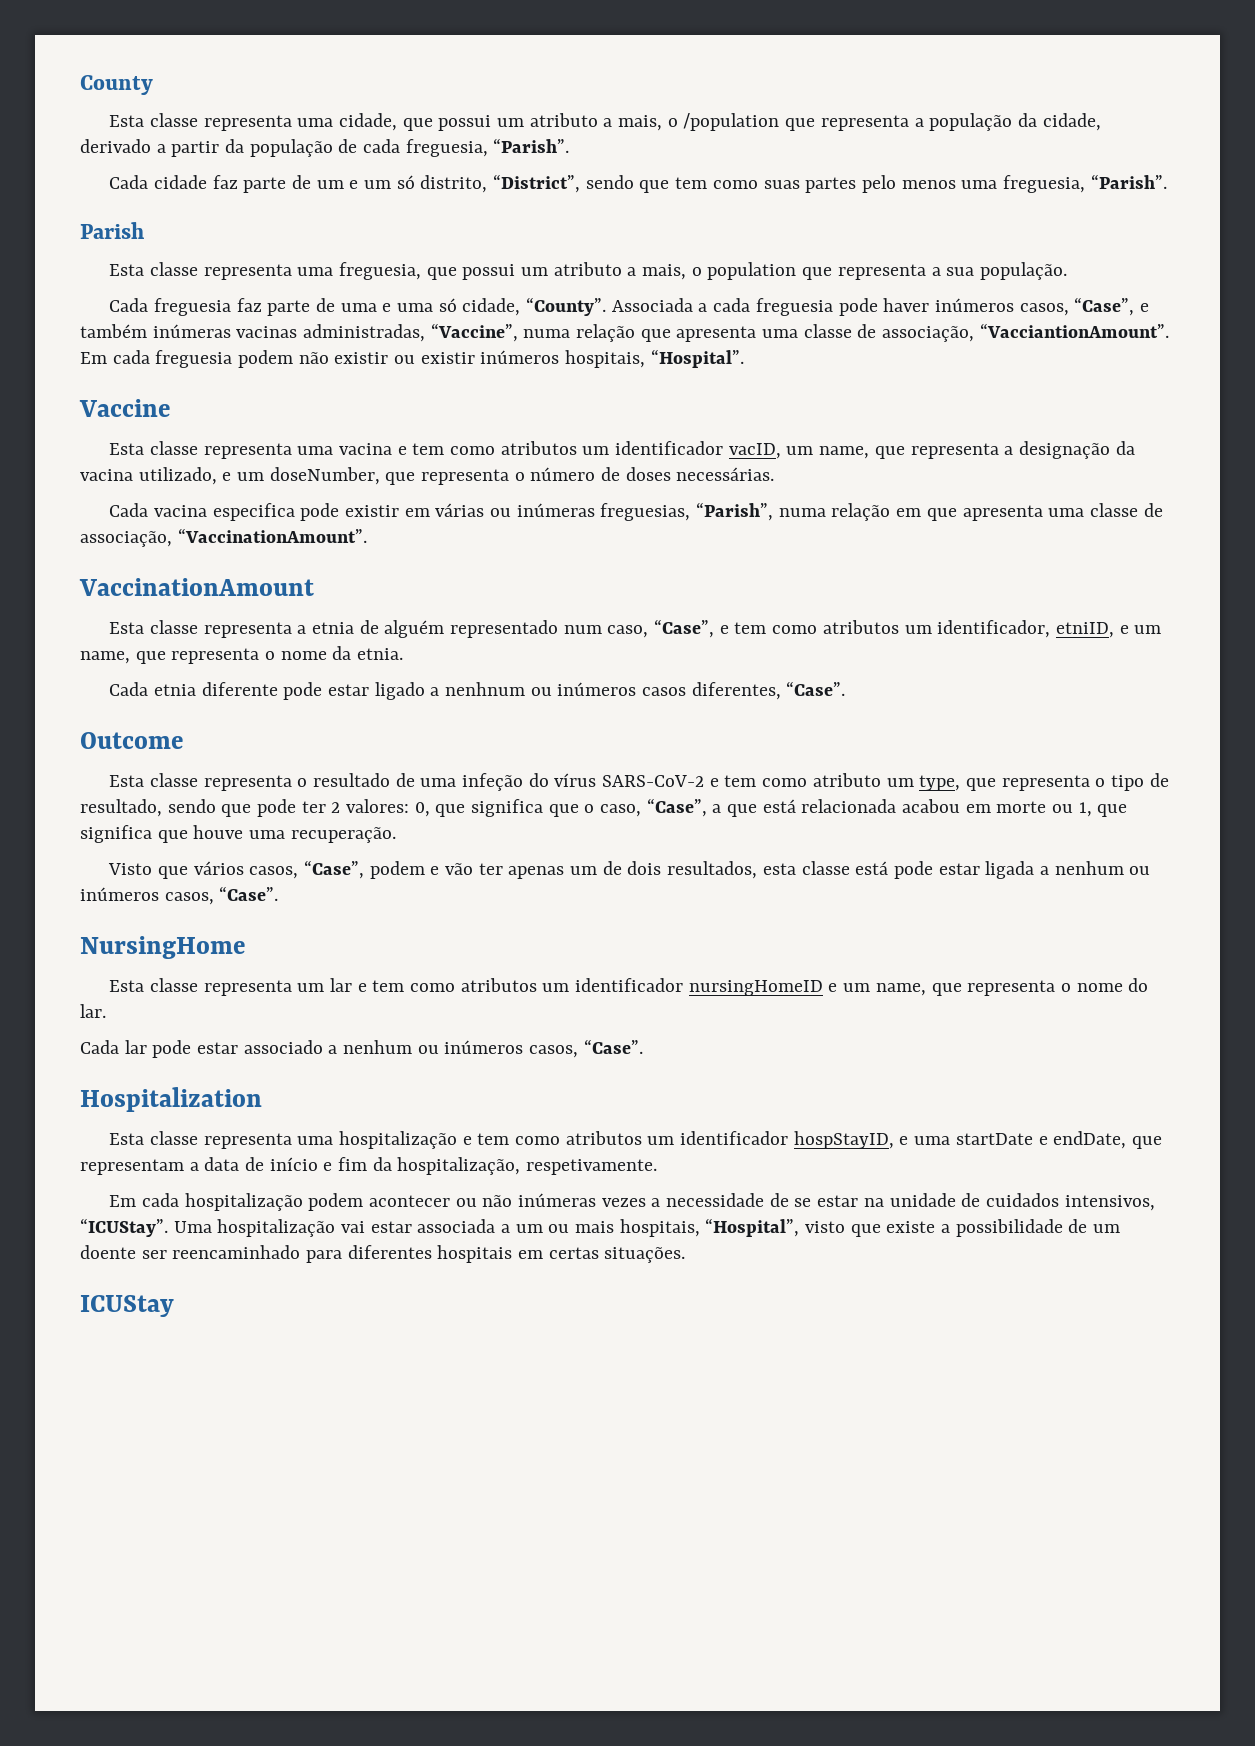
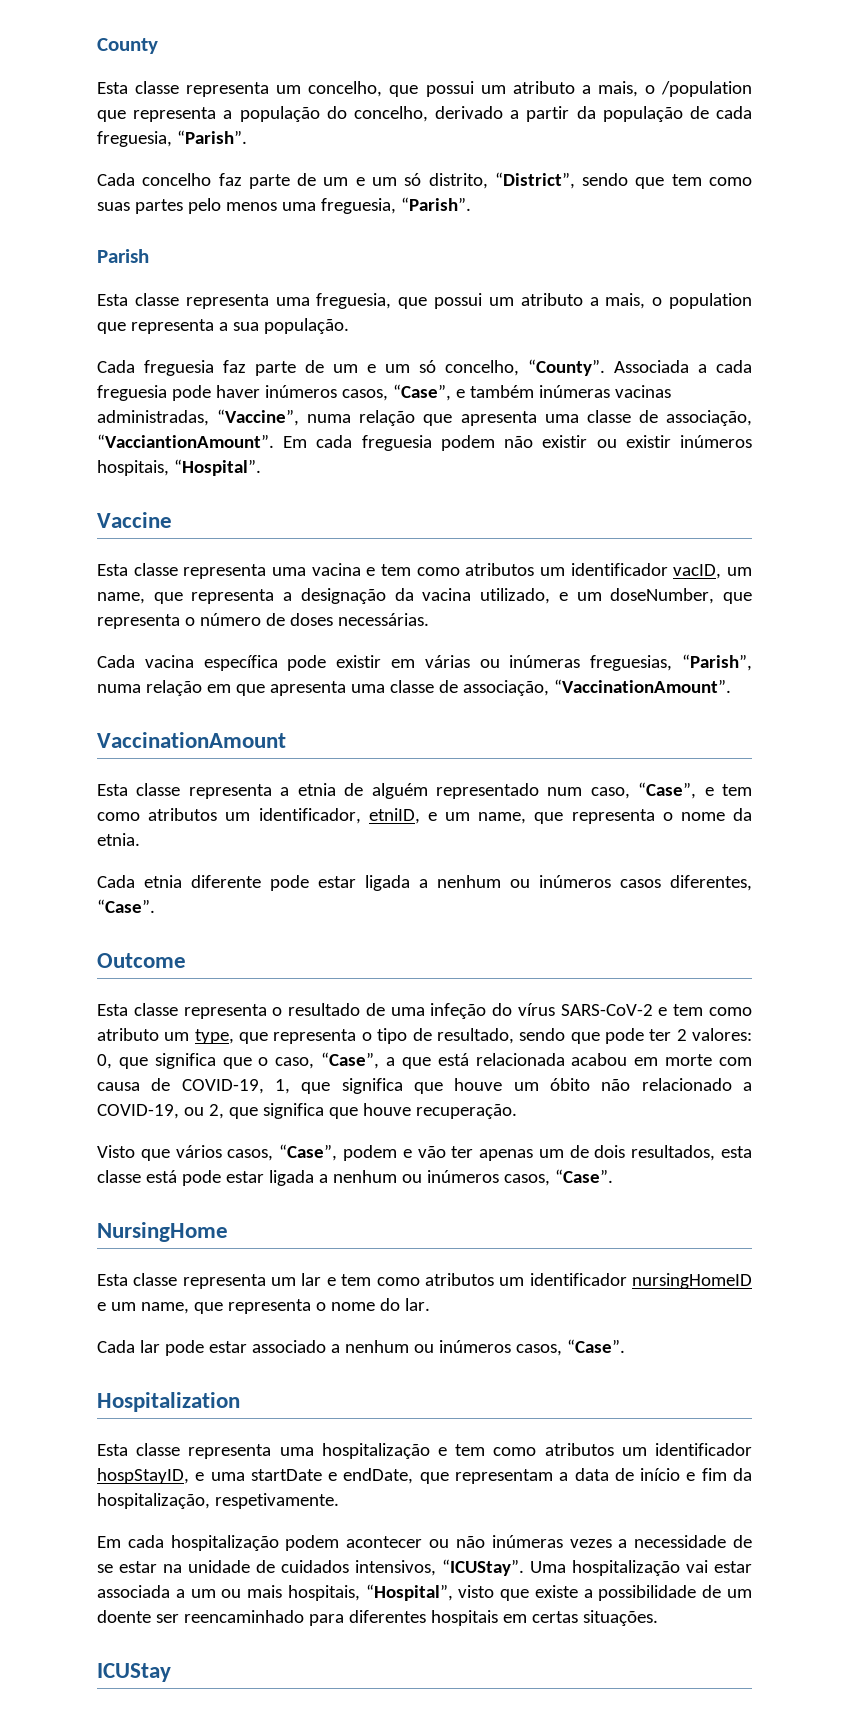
- Esta classe representa uma cidade, que possui um atributo a mais, o /population que representa a população da cidade, derivado a partir da população de cada freguesia, “Parish”.
+ Esta classe representa um concelho, que possui um atributo a mais, o /population que representa a população do concelho, derivado a partir da população de cada freguesia, “Parish”.
- Cada cidade faz parte de um e um só distrito, “District”, sendo que tem como suas partes pelo menos uma freguesia, “Parish”.
+ Cada concelho faz parte de um e um só distrito, “District”, sendo que tem como suas partes pelo menos uma freguesia, “Parish”.
- Cada freguesia faz parte de uma e uma só cidade, “County”.
+ Cada freguesia faz parte de um e um só concelho, “County”.
- Cada vacina especifica pode existir em várias ou inúmeras freguesias, “Parish”, numa relação em que apresenta uma classe de associação, “VaccinationAmount”.
+ Cada vacina específica pode existir em várias ou inúmeras freguesias, “Parish”, numa relação em que apresenta uma classe de associação, “VaccinationAmount”.
- Cada etnia diferente pode estar ligado a nenhnum ou inúmeros casos diferentes, “Case”.
+ Cada etnia diferente pode estar ligada a nenhum ou inúmeros casos diferentes, “Case”.
- Esta classe representa o resultado de uma infeção do vírus SARS-CoV-2 e tem como atributo um type, que representa o tipo de resultado, sendo que pode ter 2 valores: 0, que significa que o caso, “Case”, a que está relacionada acabou em morte ou 1, que significa que houve uma recuperação.
+ Esta classe representa o resultado de uma infeção do vírus SARS-CoV-2 e tem como atributo um type, que representa o tipo de resultado, sendo que pode ter 2 valores: 0, que significa que o caso, “Case”, a que está relacionada acabou em morte com causa de COVID-19, 1, que significa que houve um óbito não relacionado a COVID-19, ou 2, que significa que houve recuperação.

